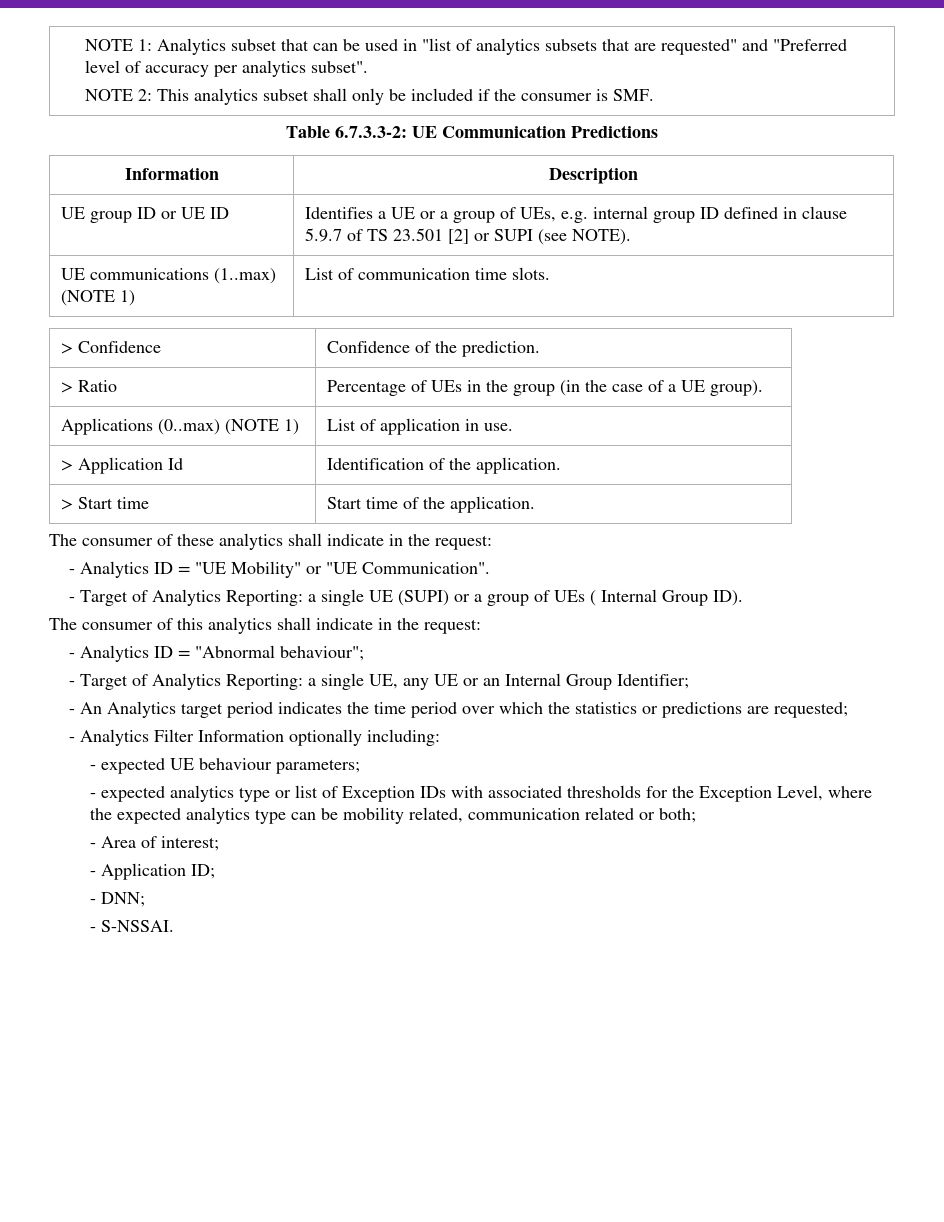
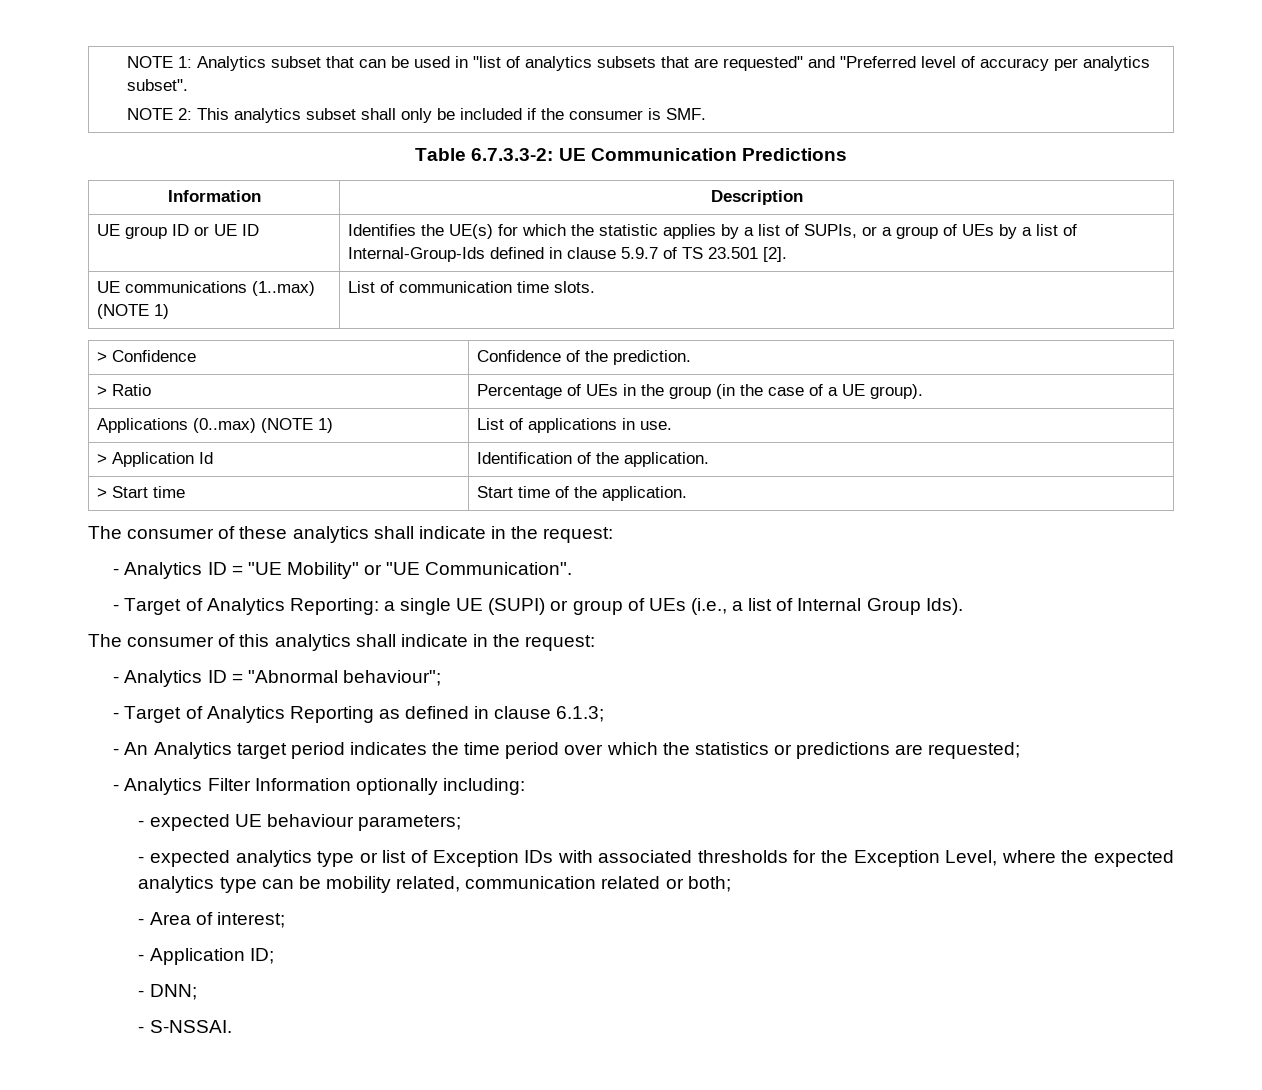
- UE group ID or UE ID | Identifies a UE or a group of UEs, e.g. internal group ID defined in clause 5.9.7 of TS 23.501 [2] or SUPI (see NOTE).
+ UE group ID or UE ID | Identifies the UE(s) for which the statistic applies by a list of SUPIs, or a group of UEs by a list of Internal-Group-Ids defined in clause 5.9.7 of TS 23.501 [2].
- Applications (0..max) (NOTE 1) | List of application in use.
+ Applications (0..max) (NOTE 1) | List of applications in use.
- - Target of Analytics Reporting: a single UE (SUPI) or a group of UEs ( Internal Group ID).
+ - Target of Analytics Reporting: a single UE (SUPI) or group of UEs (i.e., a list of Internal Group Ids).
- - Target of Analytics Reporting: a single UE, any UE or an Internal Group Identifier;
+ - Target of Analytics Reporting as defined in clause 6.1.3;

